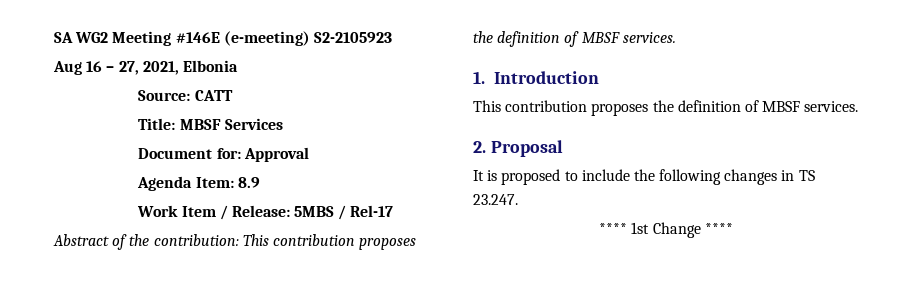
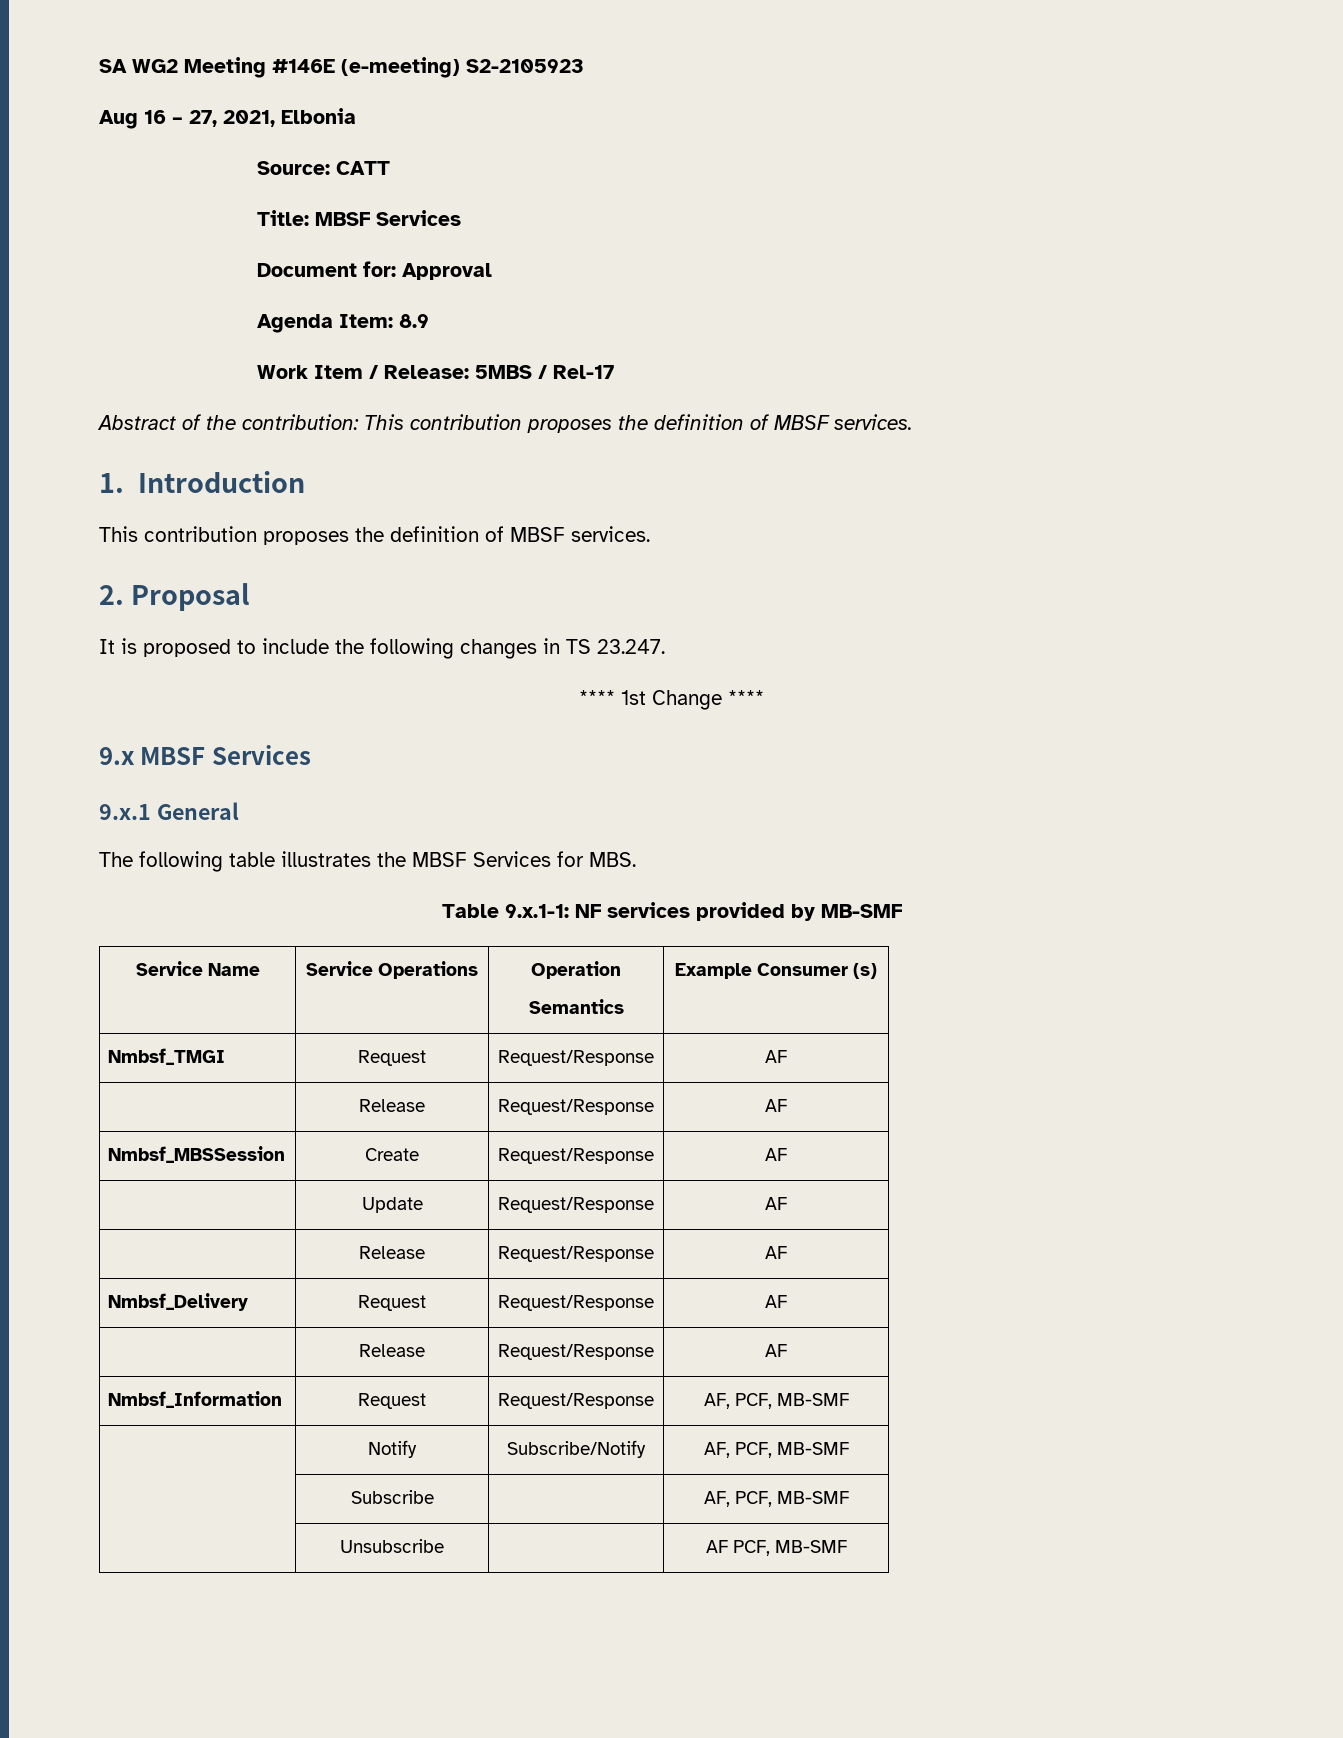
+ 9.x MBSF Services
+ 9.x.1 General
+ The following table illustrates the MBSF Services for MBS.
+ Table 9.x.1-1: NF services provided by MB-SMF
+ Service Name | Service Operations | Operation
+ Semantics | Example Consumer (s)
+ Nmbsf_TMGI | Request | Request/Response | AF
+ | Release | Request/Response | AF
+ Nmbsf_MBSSession | Create | Request/Response | AF
+ | Update | Request/Response | AF
+ | Release | Request/Response | AF
+ Nmbsf_Delivery | Request | Request/Response | AF
+ | Release | Request/Response | AF
+ Nmbsf_Information | Request | Request/Response | AF, PCF, MB-SMF
+ | Notify | Subscribe/Notify | AF, PCF, MB-SMF
+ | Subscribe | | AF, PCF, MB-SMF
+ | Unsubscribe | | AF PCF, MB-SMF

